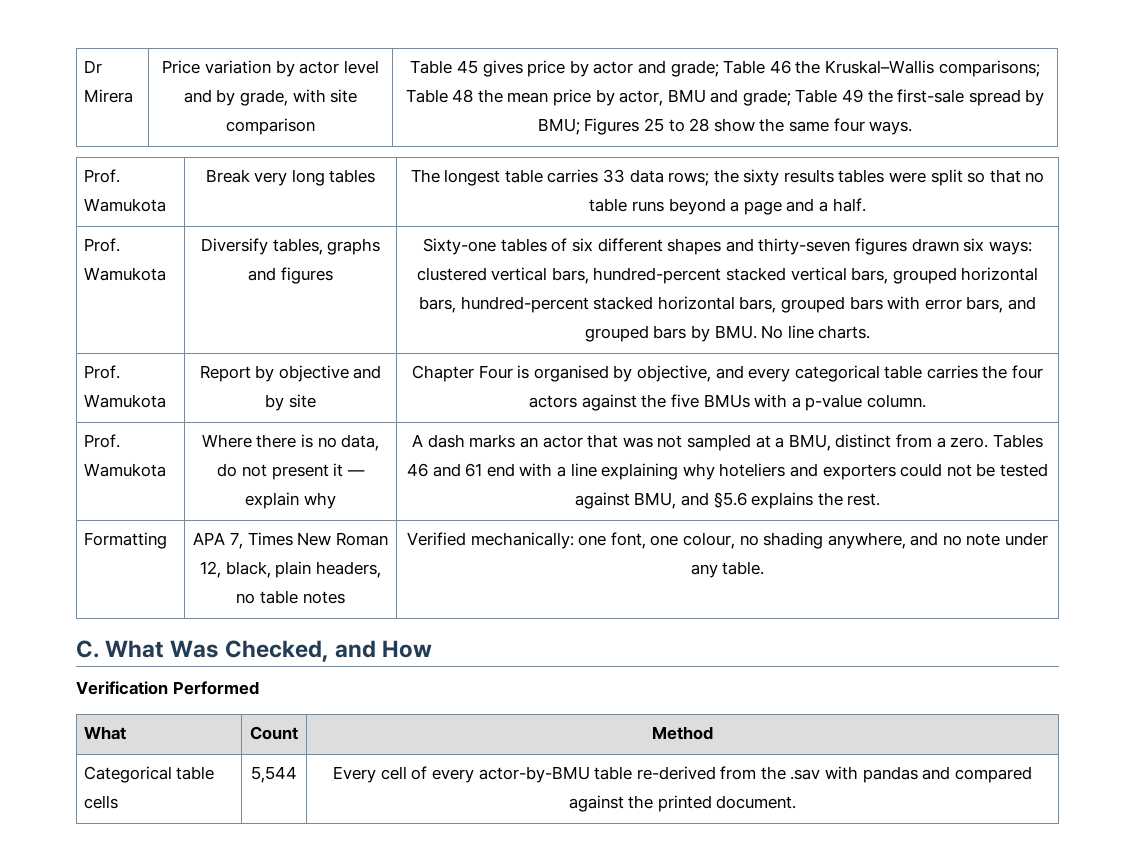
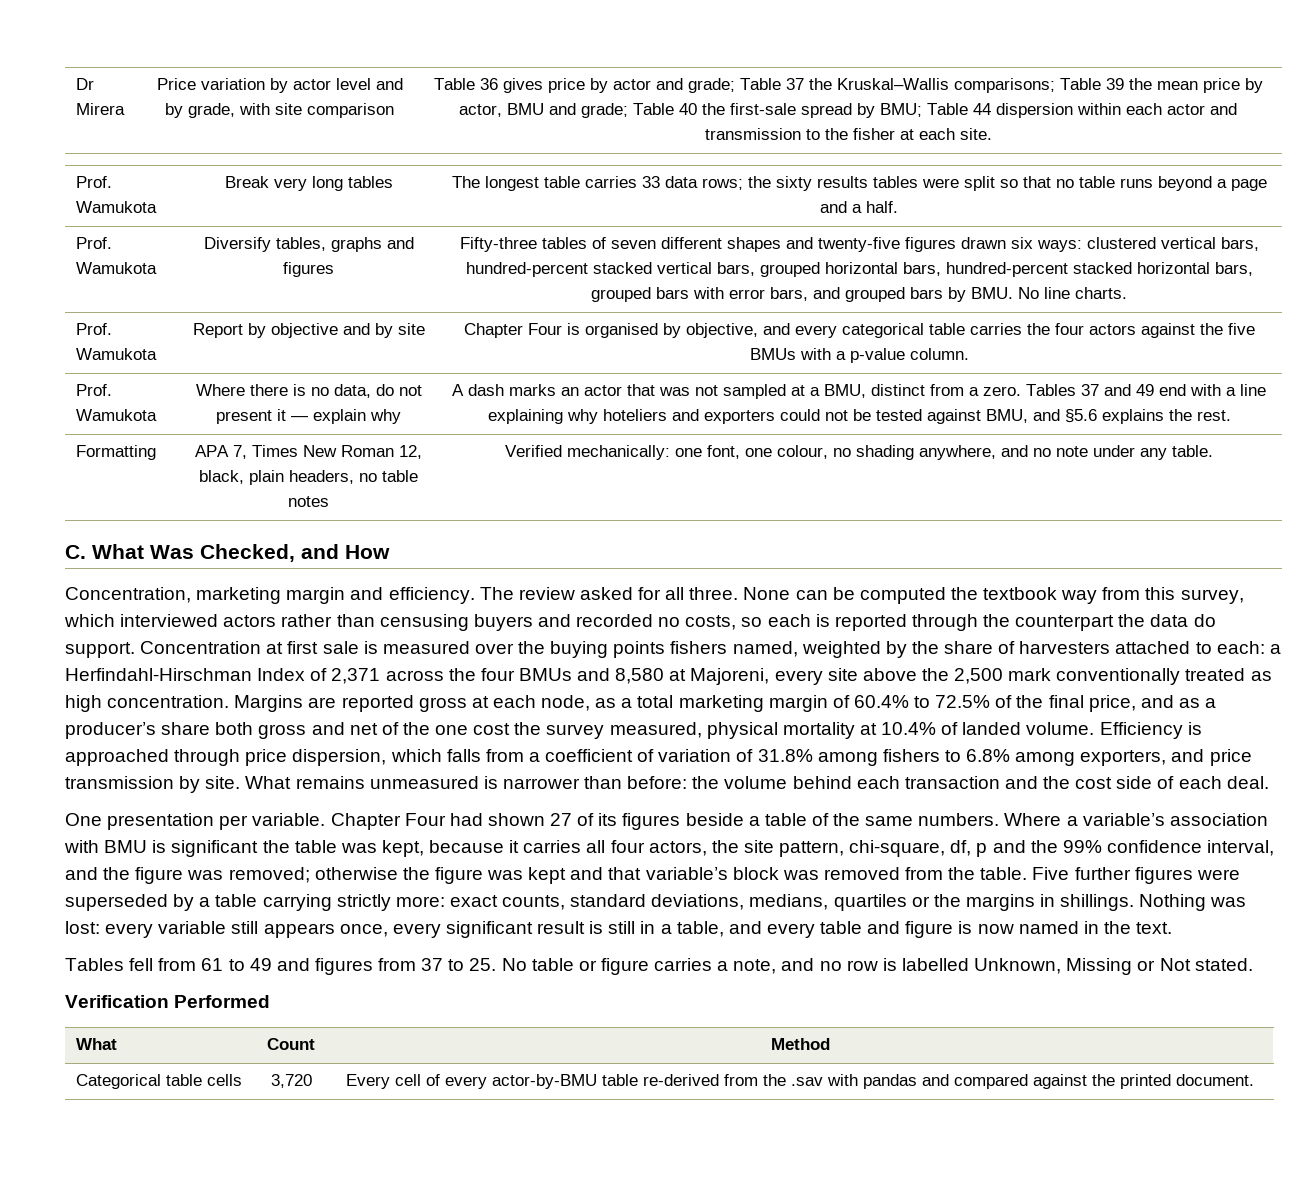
- Table 45 gives price by actor and grade; Table 46 the Kruskal–Wallis comparisons; Table 48 the mean price by actor, BMU and grade; Table 49 the first-sale spread by BMU; Figures 25 to 28 show the same four ways.
+ Table 36 gives price by actor and grade; Table 37 the Kruskal–Wallis comparisons; Table 39 the mean price by actor, BMU and grade; Table 40 the first-sale spread by BMU; Table 44 dispersion within each actor and transmission to the fisher at each site.
- Sixty-one tables of six different shapes and thirty-seven figures drawn six ways: clustered vertical bars, hundred-percent stacked vertical bars, grouped horizontal bars, hundred-percent stacked horizontal bars, grouped bars with error bars, and grouped bars by BMU. No line charts.
+ Fifty-three tables of seven different shapes and twenty-five figures drawn six ways: clustered vertical bars, hundred-percent stacked vertical bars, grouped horizontal bars, hundred-percent stacked horizontal bars, grouped bars with error bars, and grouped bars by BMU. No line charts.
- Tables 46 and 61 end with a line explaining why hoteliers and exporters could not be tested against BMU, and §5.6 explains the rest.
+ Tables 37 and 49 end with a line explaining why hoteliers and exporters could not be tested against BMU, and §5.6 explains the rest.
+ Concentration, marketing margin and efficiency. The review asked for all three. None can be computed the textbook way from this survey, which interviewed actors rather than censusing buyers and recorded no costs, so each is reported through the counterpart the data do support. Concentration at first sale is measured over the buying points fishers named, weighted by the share of harvesters attached to each: a Herfindahl-Hirschman Index of 2,371 across the four BMUs and 8,580 at Majoreni, every site above the 2,500 mark conventionally treated as high concentration. Margins are reported gross at each node, as a total marketing margin of 60.4% to 72.5% of the final price, and as a producer’s share both gross and net of the one cost the survey measured, physical mortality at 10.4% of landed volume. Efficiency is approached through price dispersion, which falls from a coefficient of variation of 31.8% among fishers to 6.8% among exporters, and price transmission by site. What remains unmeasured is narrower than before: the volume behind each transaction and the cost side of each deal.
+ One presentation per variable. Chapter Four had shown 27 of its figures beside a table of the same numbers. Where a variable’s association with BMU is significant the table was kept, because it carries all four actors, the site pattern, chi-square, df, p and the 99% confidence interval, and the figure was removed; otherwise the figure was kept and that variable’s block was removed from the table. Five further figures were superseded by a table carrying strictly more: exact counts, standard deviations, medians, quartiles or the margins in shillings. Nothing was lost: every variable still appears once, every significant result is still in a table, and every table and figure is now named in the text.
+ Tables fell from 61 to 49 and figures from 37 to 25. No table or figure carries a note, and no row is labelled Unknown, Missing or Not stated.
- Categorical table cells | 5,544 | Every cell of every actor-by-BMU table re-derived from the .sav with pandas and compared against the printed document.
+ Categorical table cells | 3,720 | Every cell of every actor-by-BMU table re-derived from the .sav with pandas and compared against the printed document.

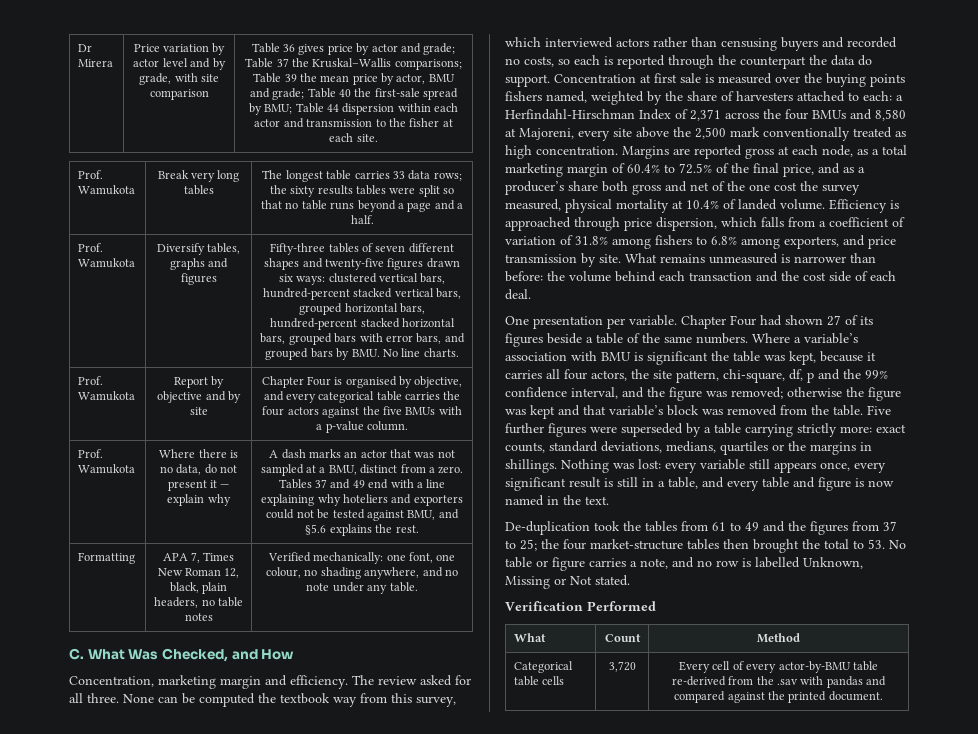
- Tables fell from 61 to 49 and figures from 37 to 25. No table or figure carries a note, and no row is labelled Unknown, Missing or Not stated.
+ De-duplication took the tables from 61 to 49 and the figures from 37 to 25; the four market-structure tables then brought the total to 53. No table or figure carries a note, and no row is labelled Unknown, Missing or Not stated.

